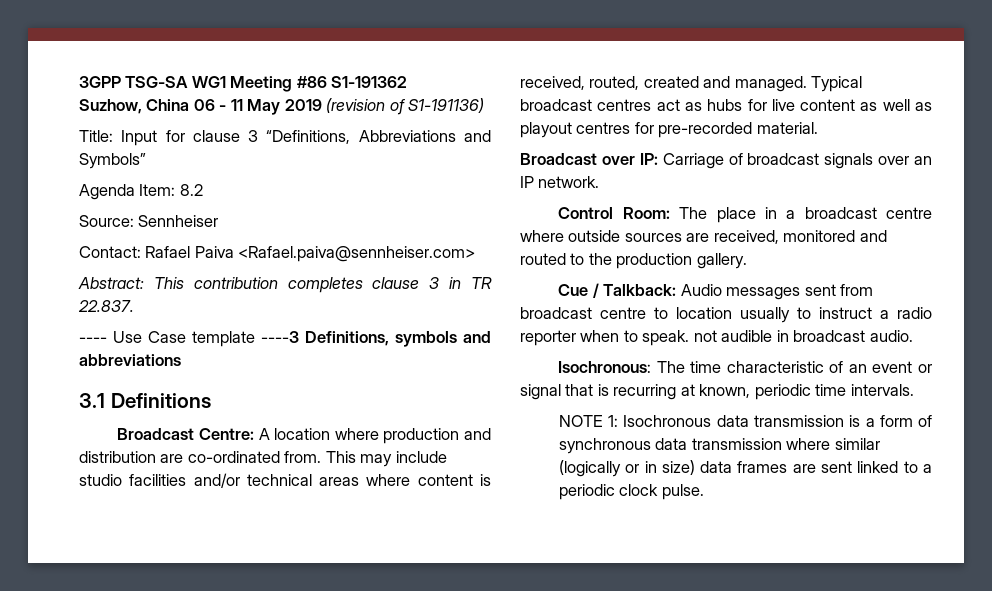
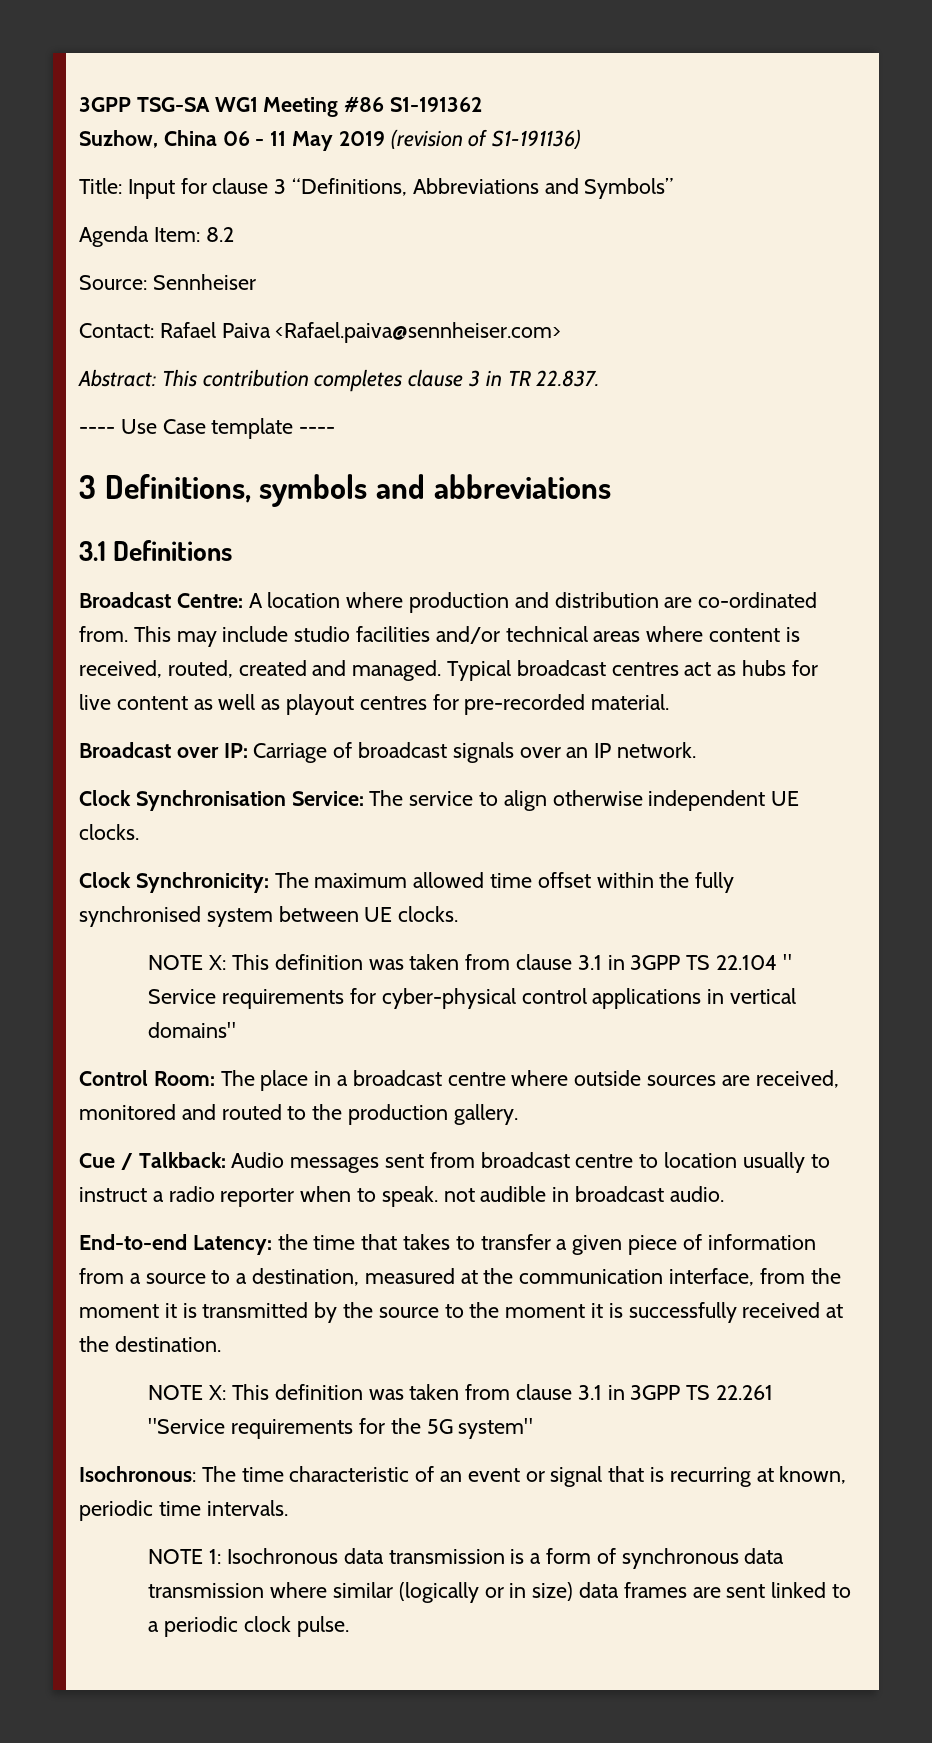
- ---- Use Case template ----3 Definitions, symbols and abbreviations
+ ---- Use Case template ----
+ 3 Definitions, symbols and abbreviations
+ Clock Synchronisation Service: The service to align otherwise independent UE clocks.
+ Clock Synchronicity: The maximum allowed time offset within the fully synchronised system between UE clocks.
+ NOTE X: This definition was taken from clause 3.1 in 3GPP TS 22.104 " Service requirements for cyber-physical control applications in vertical domains"
+ End-to-end Latency: the time that takes to transfer a given piece of information from a source to a destination, measured at the communication interface, from the moment it is transmitted by the source to the moment it is successfully received at the destination.
+ NOTE X: This definition was taken from clause 3.1 in 3GPP TS 22.261 "Service requirements for the 5G system"

